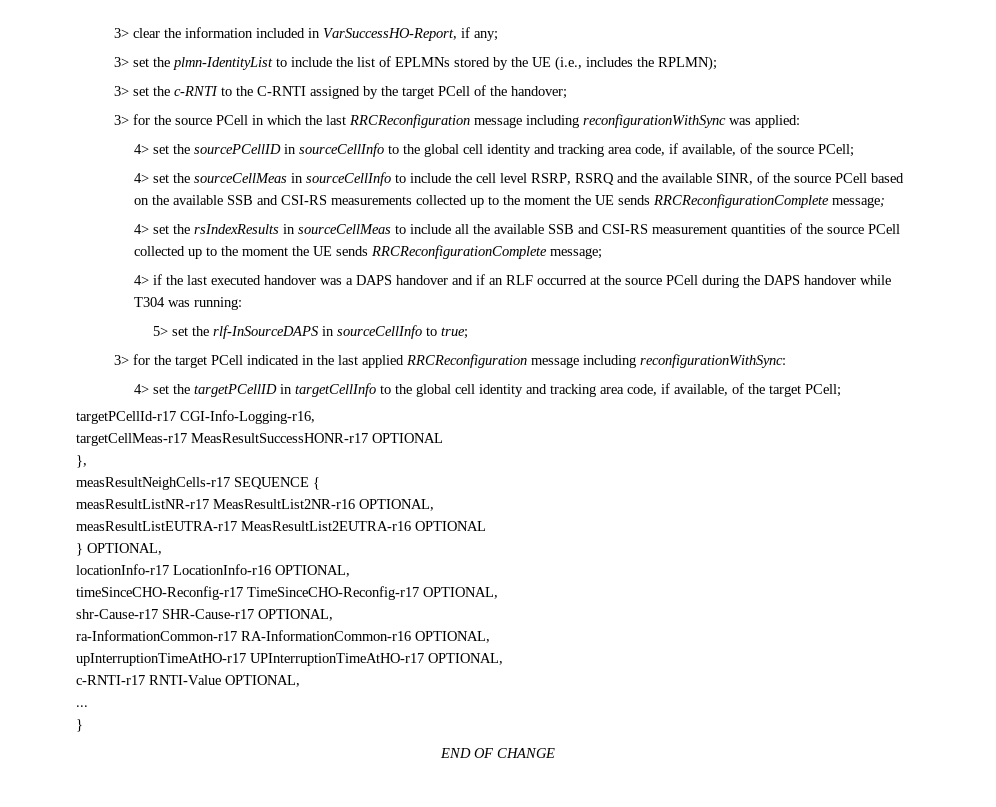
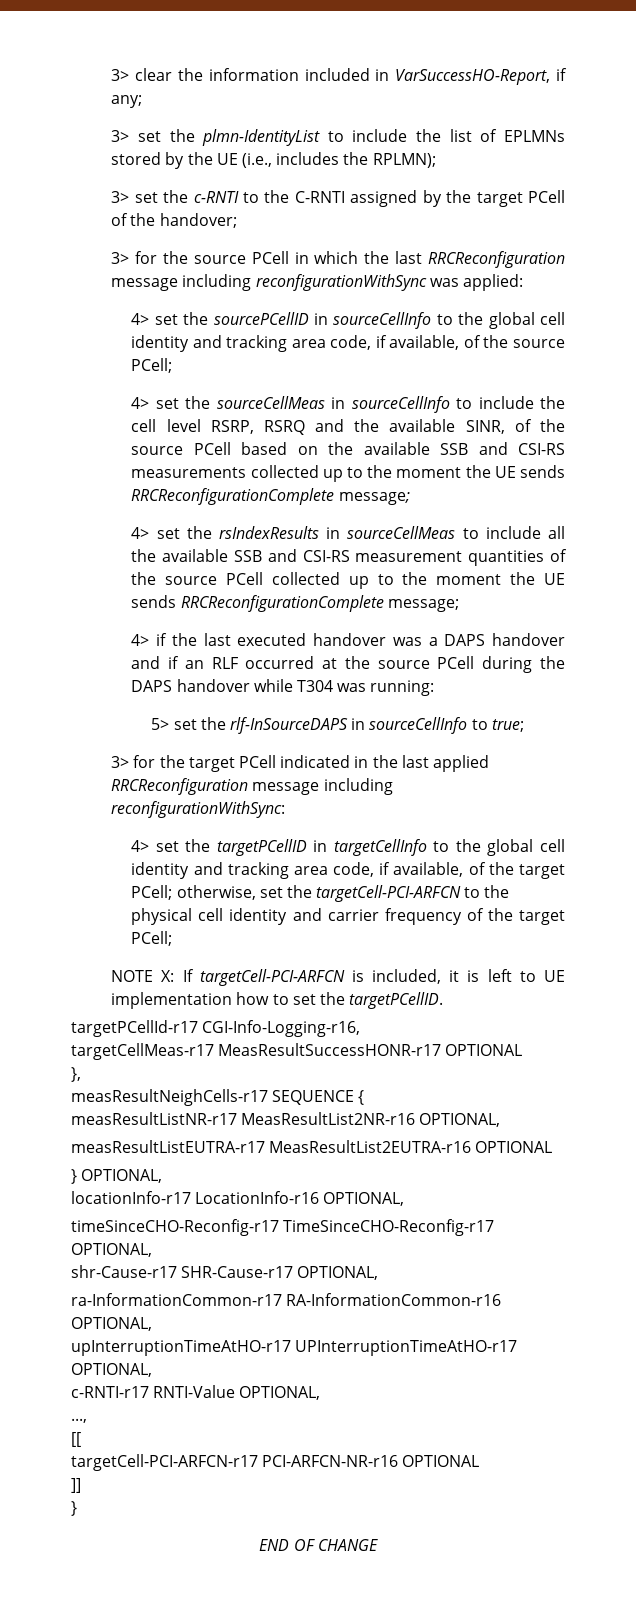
- 4> set the targetPCellID in targetCellInfo to the global cell identity and tracking area code, if available, of the target PCell;
+ 4> set the targetPCellID in targetCellInfo to the global cell identity and tracking area code, if available, of the target PCell; otherwise, set the targetCell-PCI-ARFCN to the physical cell identity and carrier frequency of the target PCell;
+ NOTE X: If targetCell-PCI-ARFCN is included, it is left to UE implementation how to set the targetPCellID.
- ...
+ ...,
+ [[
+ targetCell-PCI-ARFCN-r17 PCI-ARFCN-NR-r16 OPTIONAL
+ ]]

